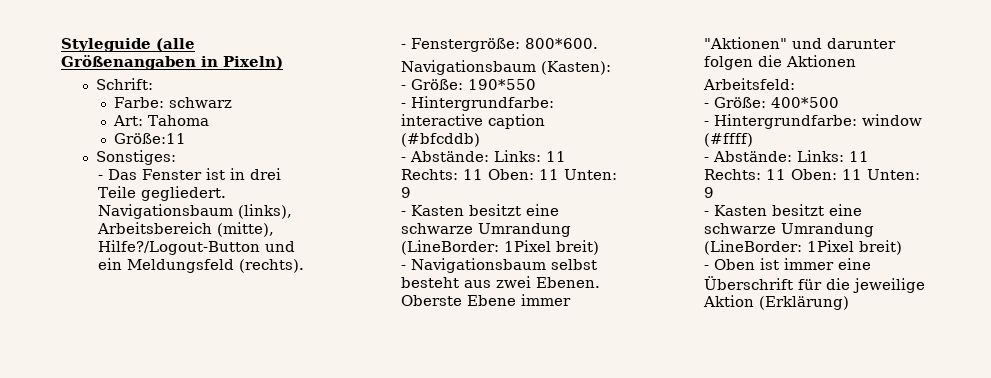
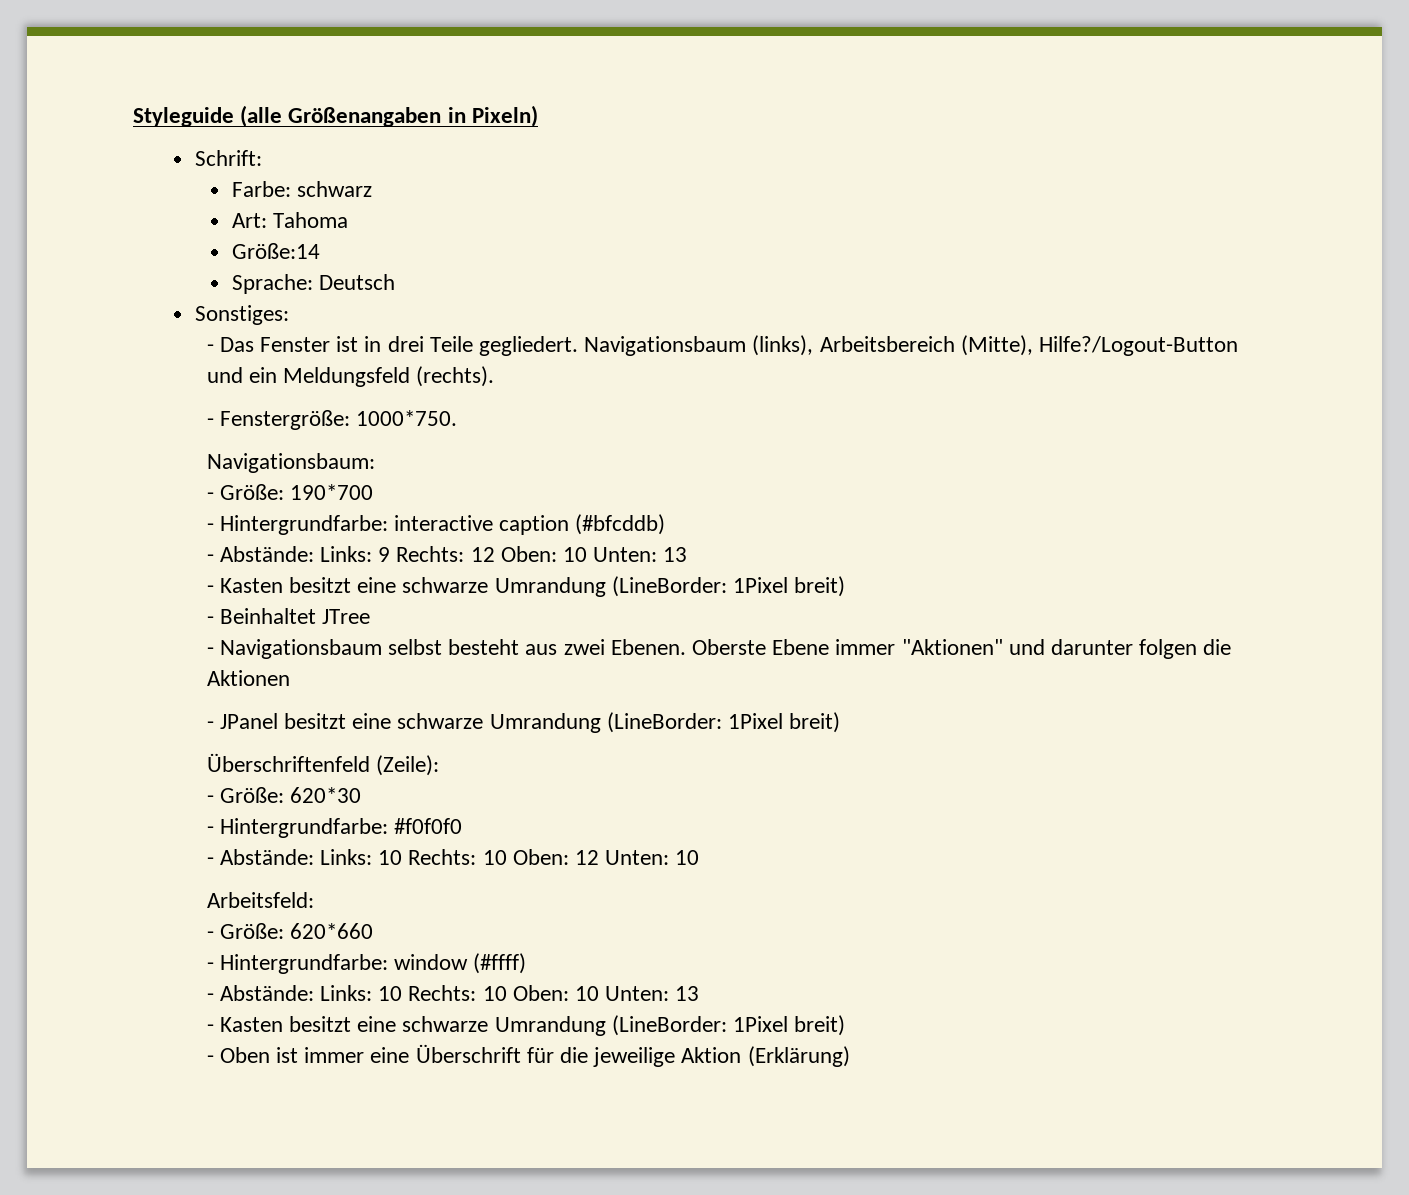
- Größe:11
+ Größe:14
+ Sprache: Deutsch
- Navigationsbaum (links), Arbeitsbereich (mitte), Hilfe?/Logout-Button und ein Meldungsfeld (rechts).
+ Navigationsbaum (links), Arbeitsbereich (Mitte), Hilfe?/Logout-Button und ein Meldungsfeld (rechts).
- - Fenstergröße: 800*600.
- Navigationsbaum (Kasten):
- - Größe: 190*550
+ - Fenstergröße: 1000*750.
+ Navigationsbaum:
+ - Größe: 190*700
  - Hintergrundfarbe: interactive caption (#bfcddb)
- - Abstände: Links: 11 Rechts: 11 Oben: 11 Unten: 9
+ - Abstände: Links: 9 Rechts: 12 Oben: 10 Unten: 13
  - Kasten besitzt eine schwarze Umrandung (LineBorder: 1Pixel breit)
+ - Beinhaltet JTree
+ - JPanel besitzt eine schwarze Umrandung (LineBorder: 1Pixel breit)
+ Überschriftenfeld (Zeile):
+ - Größe: 620*30
+ - Hintergrundfarbe: #f0f0f0
+ - Abstände: Links: 10 Rechts: 10 Oben: 12 Unten: 10
- - Größe: 400*500
+ - Größe: 620*660
  - Hintergrundfarbe: window (#ffff)
- - Abstände: Links: 11 Rechts: 11 Oben: 11 Unten: 9
+ - Abstände: Links: 10 Rechts: 10 Oben: 10 Unten: 13

